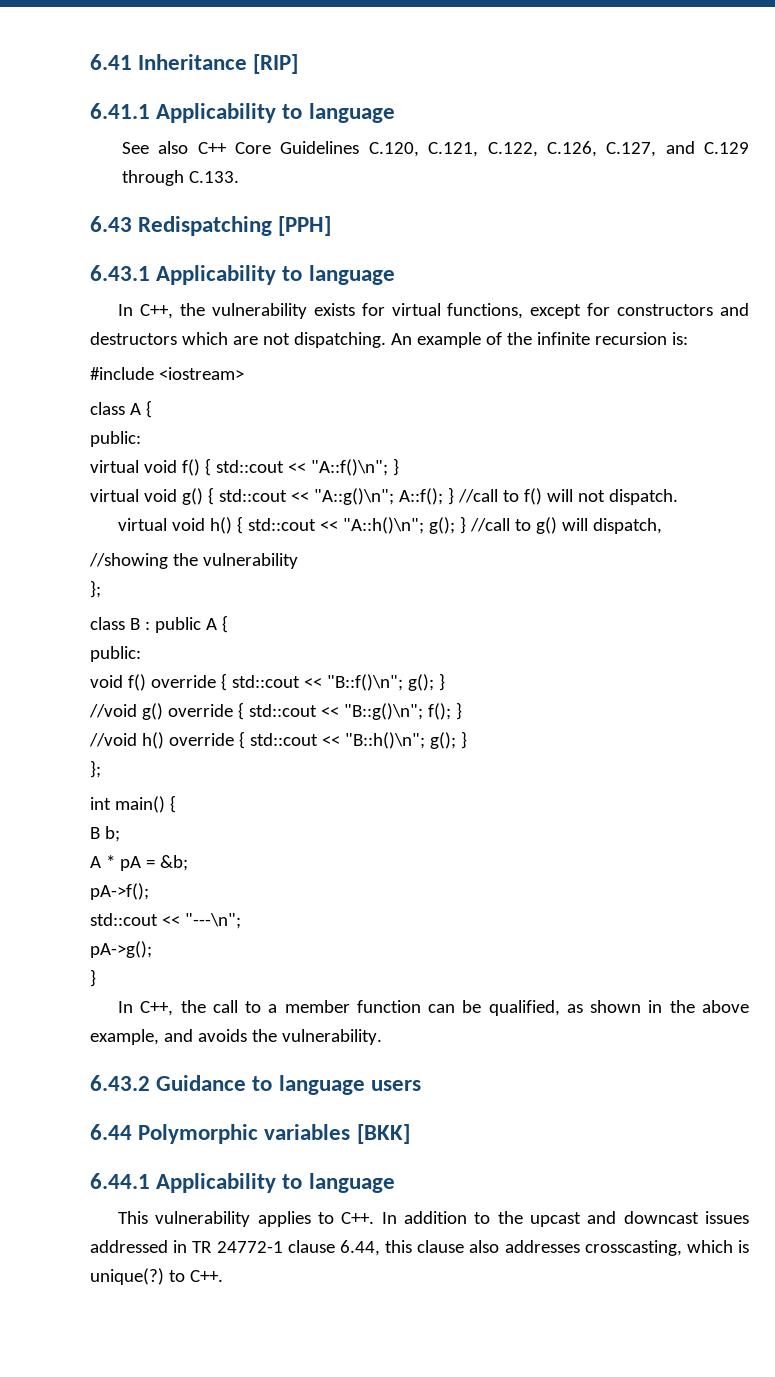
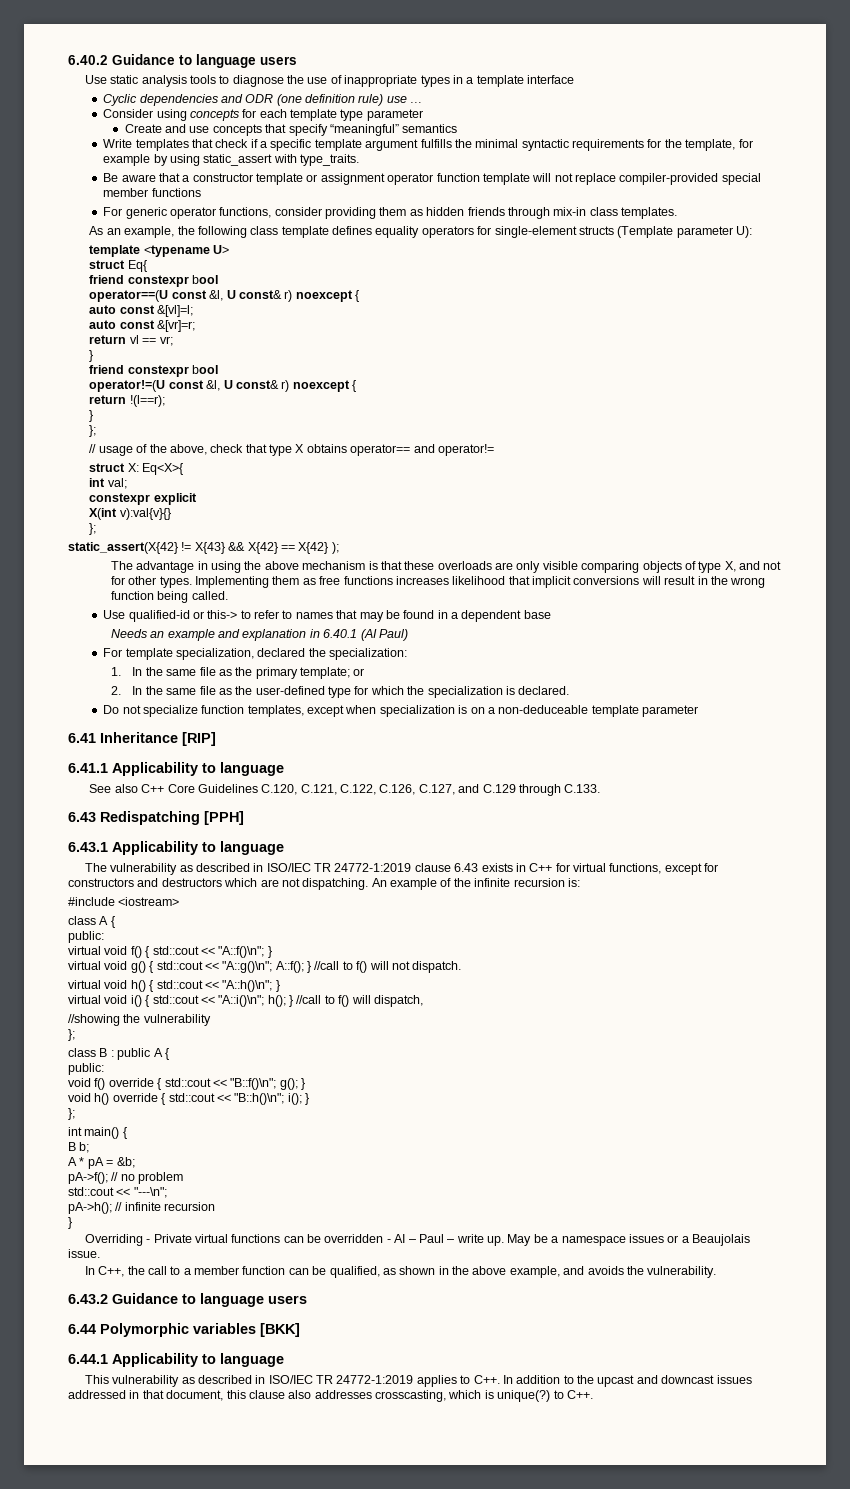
+ 6.40.2 Guidance to language users
+ Use static analysis tools to diagnose the use of inappropriate types in a template interface
+ Cyclic dependencies and ODR (one definition rule) use …
+ Consider using concepts for each template type parameter
+ Create and use concepts that specify “meaningful” semantics
+ Write templates that check if a specific template argument fulfills the minimal syntactic requirements for the template, for example by using static_assert with type_traits.
+ Be aware that a constructor template or assignment operator function template will not replace compiler-provided special member functions
+ For generic operator functions, consider providing them as hidden friends through mix-in class templates.
+ As an example, the following class template defines equality operators for single-element structs (Template parameter U):
+ template <typename U>
+ struct Eq{
+ friend constexpr bool
+ operator==(U const &l, U const& r) noexcept {
+ auto const &[vl]=l;
+ auto const &[vr]=r;
+ return vl == vr;
+ }
+ friend constexpr bool
+ operator!=(U const &l, U const& r) noexcept {
+ return !(l==r);
+ }
+ };
+ // usage of the above, check that type X obtains operator== and operator!=
+ struct X: Eq<X>{
+ int val;
+ constexpr explicit
+ X(int v):val{v}{}
+ };
+ static_assert(X{42} != X{43} && X{42} == X{42} );
+ The advantage in using the above mechanism is that these overloads are only visible comparing objects of type X, and not for other types. Implementing them as free functions increases likelihood that implicit conversions will result in the wrong function being called.
+ Use qualified-id or this-> to refer to names that may be found in a dependent base
+ Needs an example and explanation in 6.40.1 (AI Paul)
+ For template specialization, declared the specialization:
+ 1. In the same file as the primary template; or
+ 2. In the same file as the user-defined type for which the specialization is declared.
+ Do not specialize function templates, except when specialization is on a non-deduceable template parameter
- In C++, the vulnerability exists for virtual functions, except for constructors and destructors which are not dispatching.
+ The vulnerability as described in ISO/IEC TR 24772-1:2019 clause 6.43 exists in C++ for virtual functions, except for constructors and destructors which are not dispatching.
- virtual void h() { std::cout << "A::h()\n"; g(); } //call to g() will dispatch,
+ virtual void h() { std::cout << "A::h()\n"; }
+ virtual void i() { std::cout << "A::i()\n"; h(); } //call to f() will dispatch,
- //void g() override { std::cout << "B::g()\n"; f(); }
- //void h() override { std::cout << "B::h()\n"; g(); }
+ void h() override { std::cout << "B::h()\n"; i(); }
- pA->f();
+ pA->f(); // no problem
- pA->g();
+ pA->h(); // infinite recursion
  }
+ Overriding - Private virtual functions can be overridden - AI – Paul – write up. May be a namespace issues or a Beaujolais issue.
- This vulnerability applies to C++. In addition to the upcast and downcast issues addressed in TR 24772-1 clause 6.44, this clause also addresses crosscasting, which is unique(?) to C++.
+ This vulnerability as described in ISO/IEC TR 24772-1:2019 applies to C++. In addition to the upcast and downcast issues addressed in that document, this clause also addresses crosscasting, which is unique(?) to C++.

